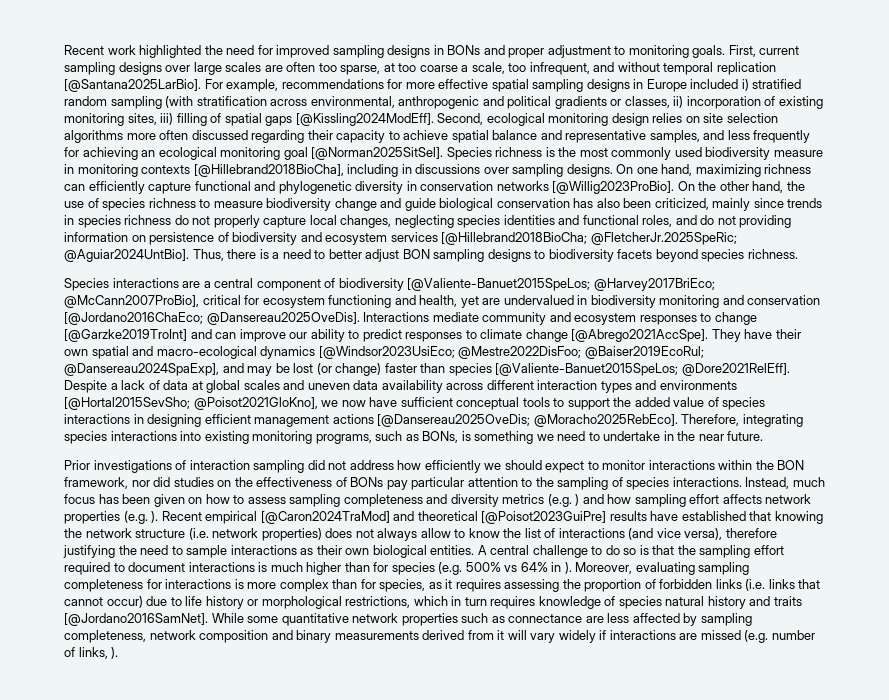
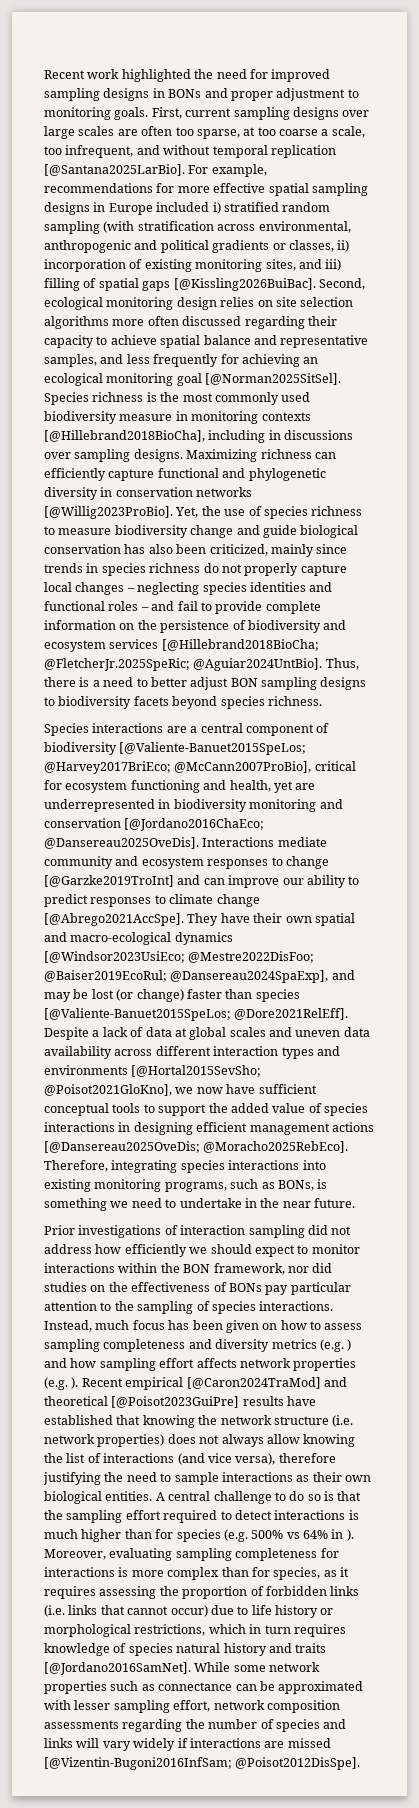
- For example, recommendations for more effective spatial sampling designs in Europe included i) stratified random sampling (with stratification across environmental, anthropogenic and political gradients or classes, ii) incorporation of existing monitoring sites, iii) filling of spatial gaps [@Kissling2024ModEff].
+ For example, recommendations for more effective spatial sampling designs in Europe included i) stratified random sampling (with stratification across environmental, anthropogenic and political gradients or classes, ii) incorporation of existing monitoring sites, and iii) filling of spatial gaps [@Kissling2026BuiBac].
- On one hand, maximizing richness can efficiently capture functional and phylogenetic diversity in conservation networks [@Willig2023ProBio].
+ Maximizing richness can efficiently capture functional and phylogenetic diversity in conservation networks [@Willig2023ProBio].
- On the other hand, the use of species richness to measure biodiversity change and guide biological conservation has also been criticized, mainly since trends in species richness do not properly capture local changes, neglecting species identities and functional roles, and do not providing information on persistence of biodiversity and ecosystem services [@Hillebrand2018BioCha; @FletcherJr.2025SpeRic; @Aguiar2024UntBio].
+ Yet, the use of species richness to measure biodiversity change and guide biological conservation has also been criticized, mainly since trends in species richness do not properly capture local changes – neglecting species identities and functional roles – and fail to provide complete information on the persistence of biodiversity and ecosystem services [@Hillebrand2018BioCha; @FletcherJr.2025SpeRic; @Aguiar2024UntBio].
- Species interactions are a central component of biodiversity [@Valiente-Banuet2015SpeLos; @Harvey2017BriEco; @McCann2007ProBio], critical for ecosystem functioning and health, yet are undervalued in biodiversity monitoring and conservation [@Jordano2016ChaEco; @Dansereau2025OveDis].
+ Species interactions are a central component of biodiversity [@Valiente-Banuet2015SpeLos; @Harvey2017BriEco; @McCann2007ProBio], critical for ecosystem functioning and health, yet are underrepresented in biodiversity monitoring and conservation [@Jordano2016ChaEco; @Dansereau2025OveDis].
- Recent empirical [@Caron2024TraMod] and theoretical [@Poisot2023GuiPre] results have established that knowing the network structure (i.e. network properties) does not always allow to know the list of interactions (and vice versa), therefore justifying the need to sample interactions as their own biological entities.
+ Recent empirical [@Caron2024TraMod] and theoretical [@Poisot2023GuiPre] results have established that knowing the network structure (i.e. network properties) does not always allow knowing the list of interactions (and vice versa), therefore justifying the need to sample interactions as their own biological entities.
- A central challenge to do so is that the sampling effort required to document interactions is much higher than for species (e.g. 500% vs 64% in ).
+ A central challenge to do so is that the sampling effort required to detect interactions is much higher than for species (e.g. 500% vs 64% in ).
- While some quantitative network properties such as connectance are less affected by sampling completeness, network composition and binary measurements derived from it will vary widely if interactions are missed (e.g. number of links, ).
+ While some network properties such as connectance can be approximated with lesser sampling effort, network composition assessments regarding the number of species and links will vary widely if interactions are missed [@Vizentin-Bugoni2016InfSam; @Poisot2012DisSpe].

